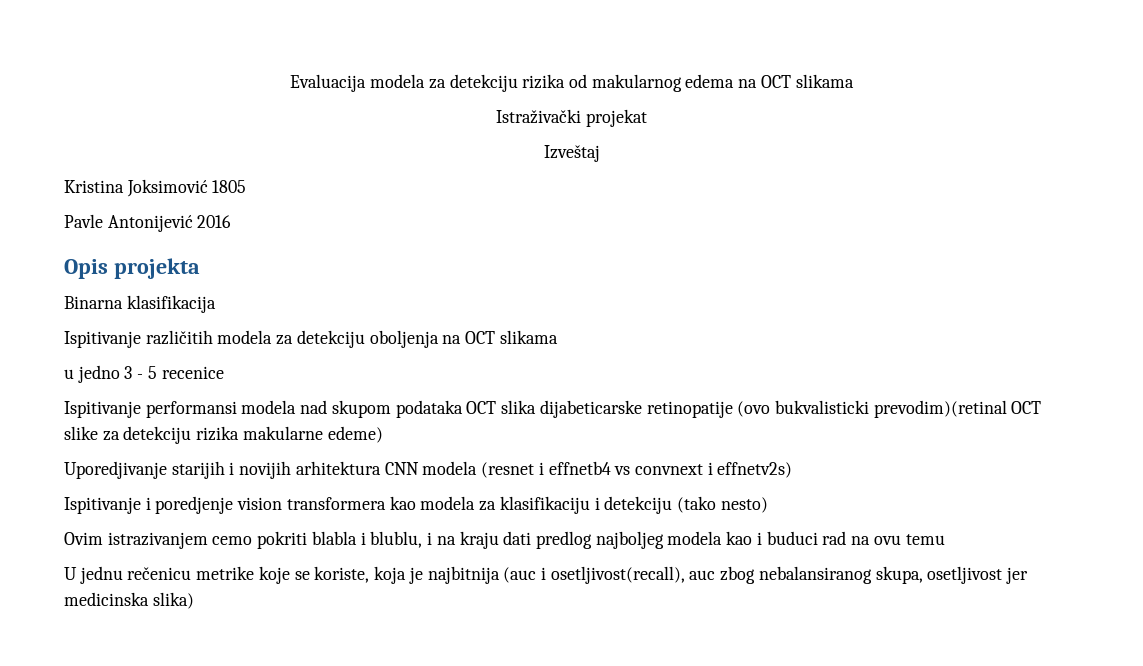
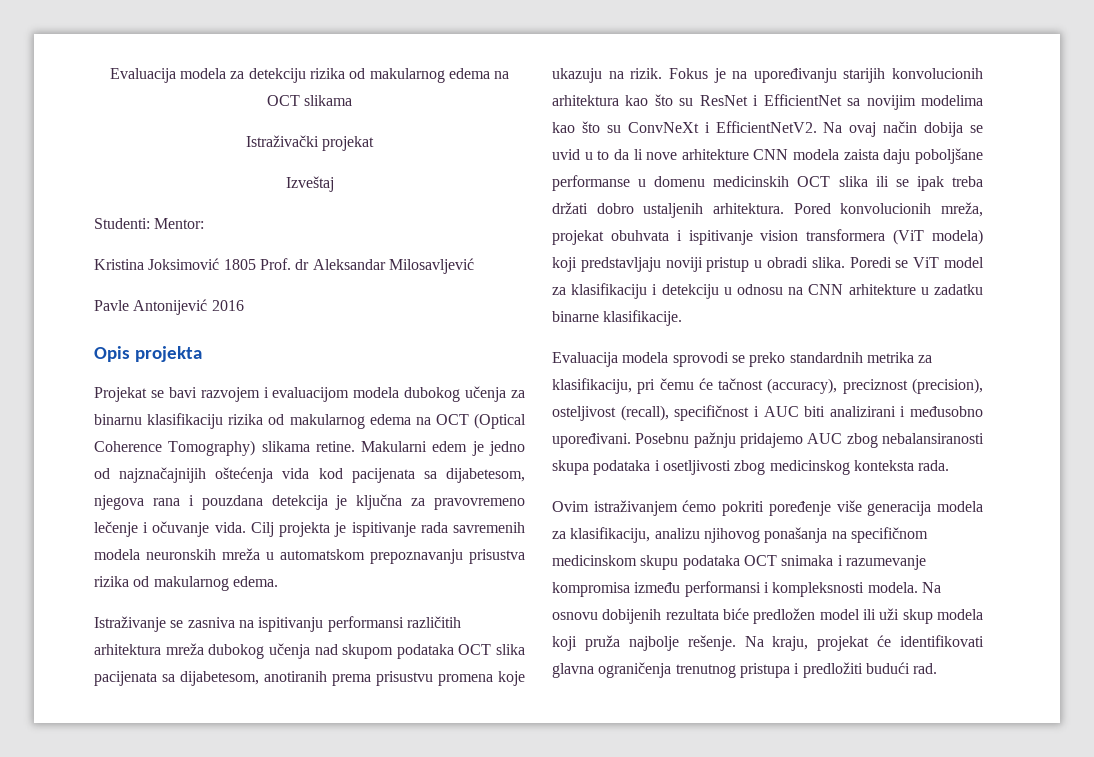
+ Studenti: Mentor:
- Kristina Joksimović 1805
+ Kristina Joksimović 1805 Prof. dr Aleksandar Milosavljević
- Binarna klasifikacija
- Ispitivanje različitih modela za detekciju oboljenja na OCT slikama
- u jedno 3 - 5 recenice
- Ispitivanje performansi modela nad skupom podataka OCT slika dijabeticarske retinopatije (ovo bukvalisticki prevodim)(retinal OCT slike za detekciju rizika makularne edeme)
- Uporedjivanje starijih i novijih arhitektura CNN modela (resnet i effnetb4 vs convnext i effnetv2s)
- Ispitivanje i poredjenje vision transformera kao modela za klasifikaciju i detekciju (tako nesto)
- Ovim istrazivanjem cemo pokriti blabla i blublu, i na kraju dati predlog najboljeg modela kao i buduci rad na ovu temu
- U jednu rečenicu metrike koje se koriste, koja je najbitnija (auc i osetljivost(recall), auc zbog nebalansiranog skupa, osetljivost jer medicinska slika)
+ Projekat se bavi razvojem i evaluacijom modela dubokog učenja za binarnu klasifikaciju rizika od makularnog edema na OCT (Optical Coherence Tomography) slikama retine. Makularni edem je jedno od najznačajnijih oštećenja vida kod pacijenata sa dijabetesom, njegova rana i pouzdana detekcija je ključna za pravovremeno lečenje i očuvanje vida. Cilj projekta je ispitivanje rada savremenih modela neuronskih mreža u automatskom prepoznavanju prisustva rizika od makularnog edema.
+ Istraživanje se zasniva na ispitivanju performansi različitih arhitektura mreža dubokog učenja nad skupom podataka OCT slika pacijenata sa dijabetesom, anotiranih prema prisustvu promena koje ukazuju na rizik. Fokus je na upoređivanju starijih konvolucionih arhitektura kao što su ResNet i EfficientNet sa novijim modelima kao što su ConvNeXt i EfficientNetV2. Na ovaj način dobija se uvid u to da li nove arhitekture CNN modela zaista daju poboljšane performanse u domenu medicinskih OCT slika ili se ipak treba držati dobro ustaljenih arhitektura. Pored konvolucionih mreža, projekat obuhvata i ispitivanje vision transformera (ViT modela) koji predstavljaju noviji pristup u obradi slika. Poredi se ViT model za klasifikaciju i detekciju u odnosu na CNN arhitekture u zadatku binarne klasifikacije.
+ Evaluacija modela sprovodi se preko standardnih metrika za klasifikaciju, pri čemu će tačnost (accuracy), preciznost (precision), osteljivost (recall), specifičnost i AUC biti analizirani i međusobno upoređivani. Posebnu pažnju pridajemo AUC zbog nebalansiranosti skupa podataka i osetljivosti zbog medicinskog konteksta rada.
+ Ovim istraživanjem ćemo pokriti poređenje više generacija modela za klasifikaciju, analizu njihovog ponašanja na specifičnom medicinskom skupu podataka OCT snimaka i razumevanje kompromisa između performansi i kompleksnosti modela. Na osnovu dobijenih rezultata biće predložen model ili uži skup modela koji pruža najbolje rešenje. Na kraju, projekat će identifikovati glavna ograničenja trenutnog pristupa i predložiti budući rad.

